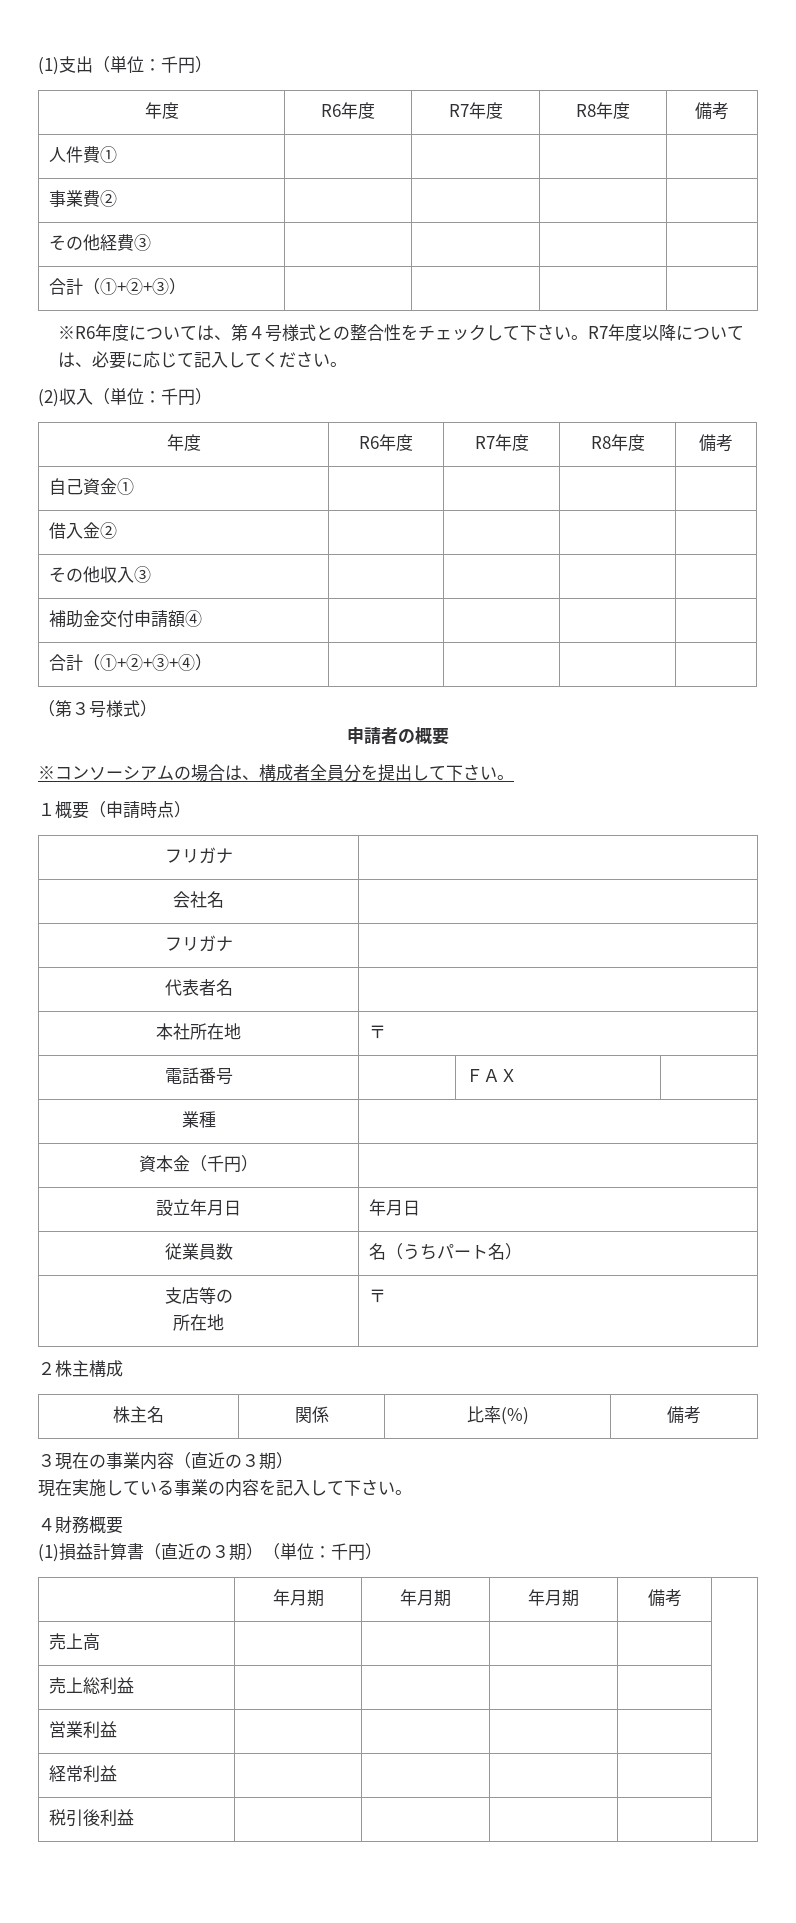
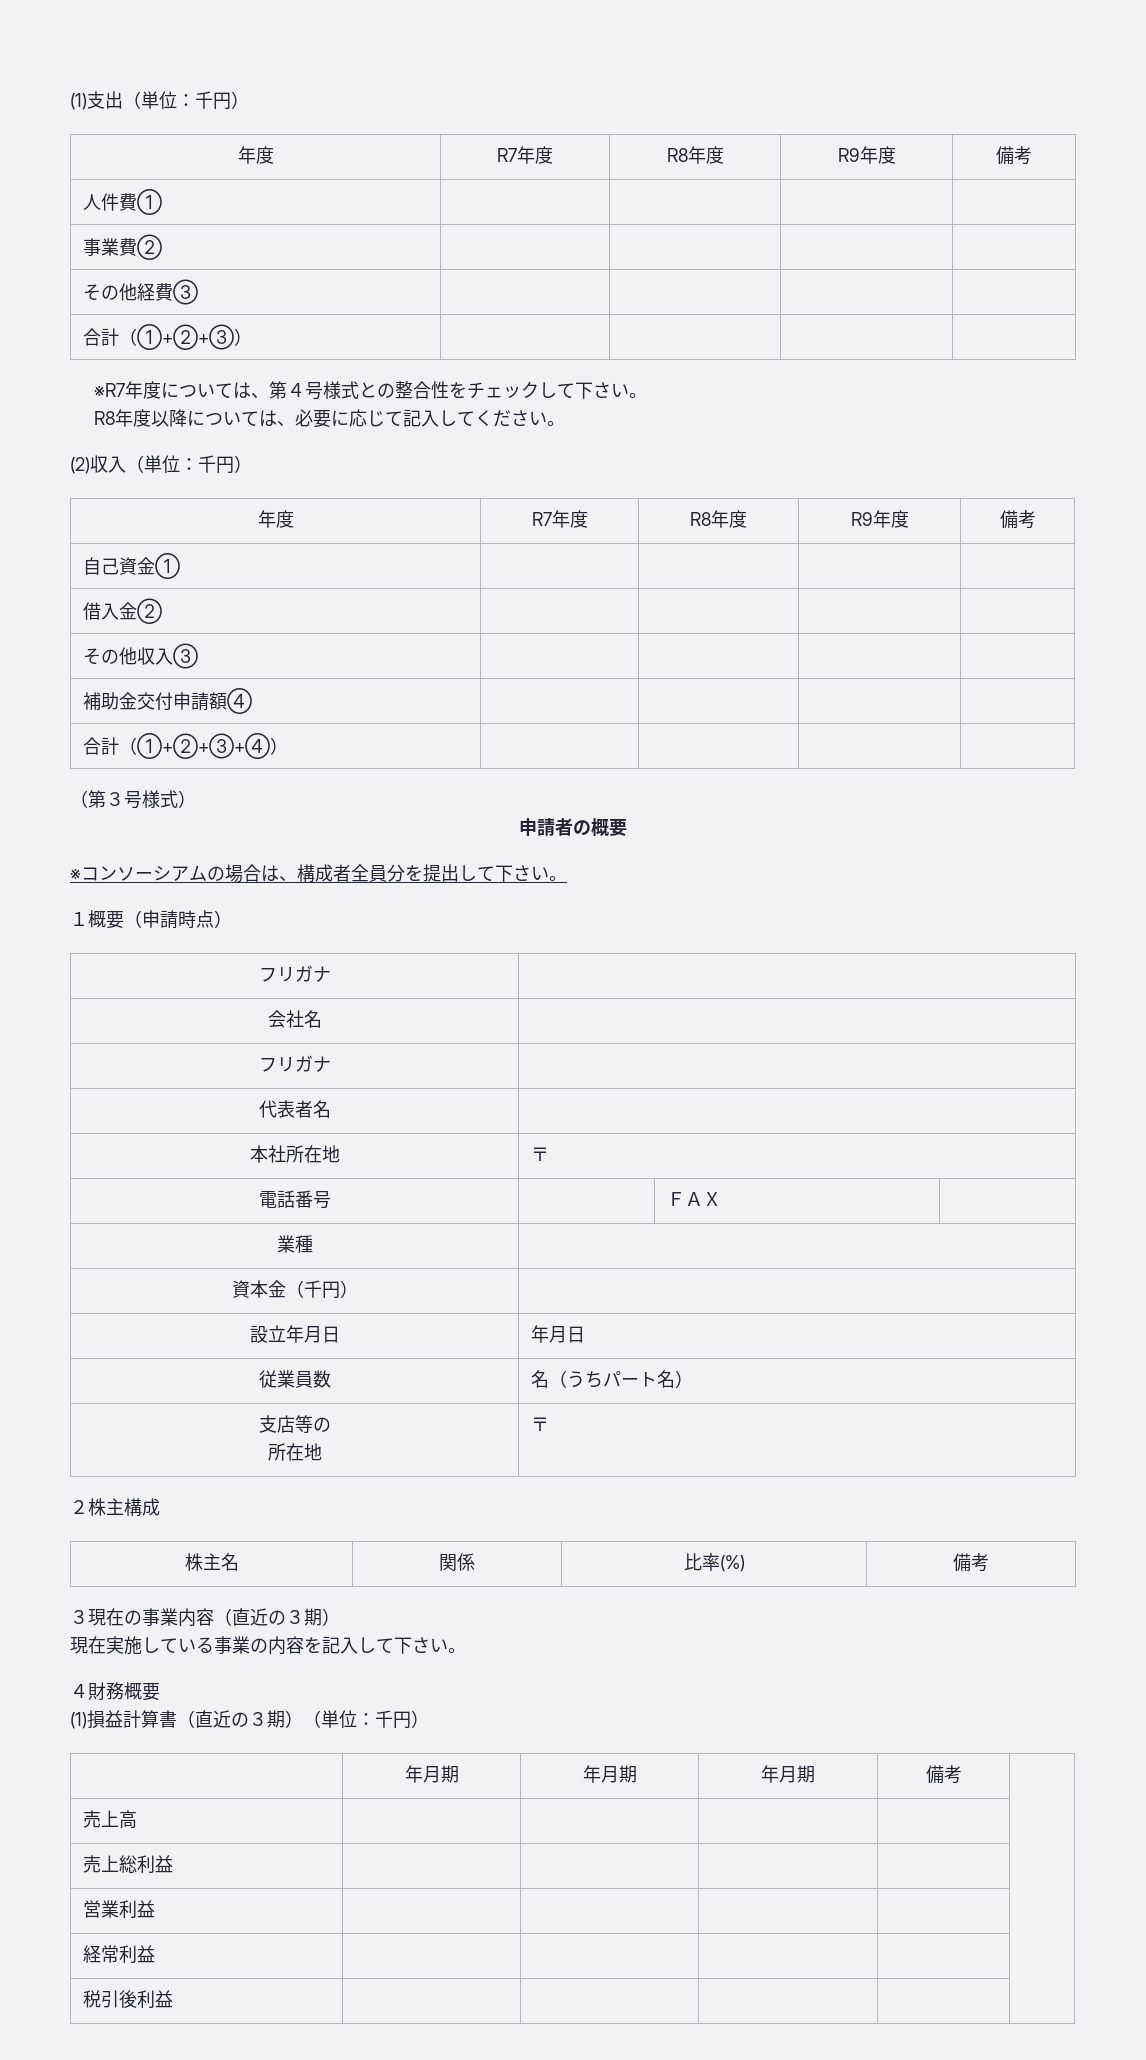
  (1)支出（単位：千円）
- 年度 | R6年度 | R7年度 | R8年度 | 備考
+ 年度 | R7年度 | R8年度 | R9年度 | 備考
- ※R6年度については、第４号様式との整合性をチェックして下さい。R7年度以降については、必要に応じて記入してください。
+ ※R7年度については、第４号様式との整合性をチェックして下さい。
+ R8年度以降については、必要に応じて記入してください。
  (2)収入（単位：千円）
- 年度 | R6年度 | R7年度 | R8年度 | 備考
+ 年度 | R7年度 | R8年度 | R9年度 | 備考

